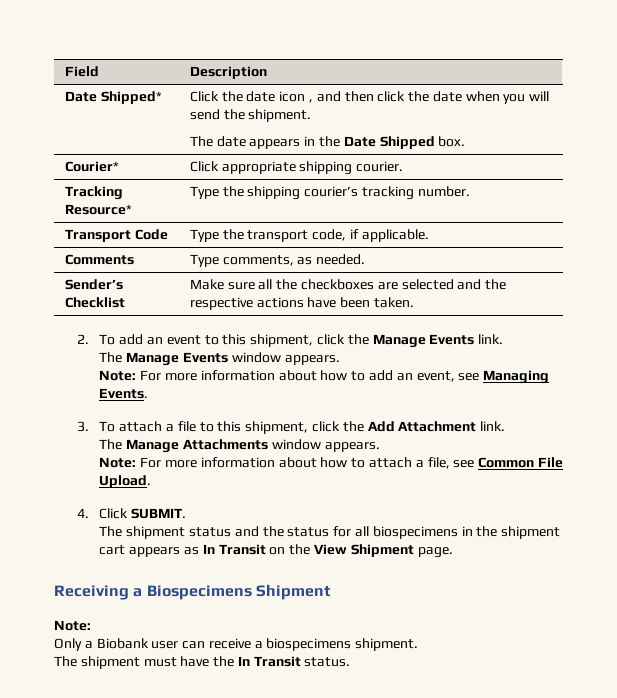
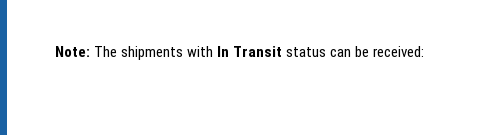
- Field | Description
- Date Shipped* | Click the date icon , and then click the date when you will send the shipment.
- The date appears in the Date Shipped box.
- Courier* | Click appropriate shipping courier.
- Tracking Resource* | Type the shipping courier’s tracking number.
- Transport Code | Type the transport code, if applicable.
- Comments | Type comments, as needed.
- Sender’s Checklist | Make sure all the checkboxes are selected and the respective actions have been taken.
- 2. To add an event to this shipment, click the Manage Events link.
- The Manage Events window appears.
- Note: For more information about how to add an event, see Managing Events.
- 3. To attach a file to this shipment, click the Add Attachment link.
- The Manage Attachments window appears.
- Note: For more information about how to attach a file, see Common File Upload.
- 4. Click SUBMIT.
- The shipment status and the status for all biospecimens in the shipment cart appears as In Transit on the View Shipment page.
- Receiving a Biospecimens Shipment
- Note:
- Only a Biobank user can receive a biospecimens shipment.
- The shipment must have the In Transit status.
+ Note: The shipments with In Transit status can be received:

